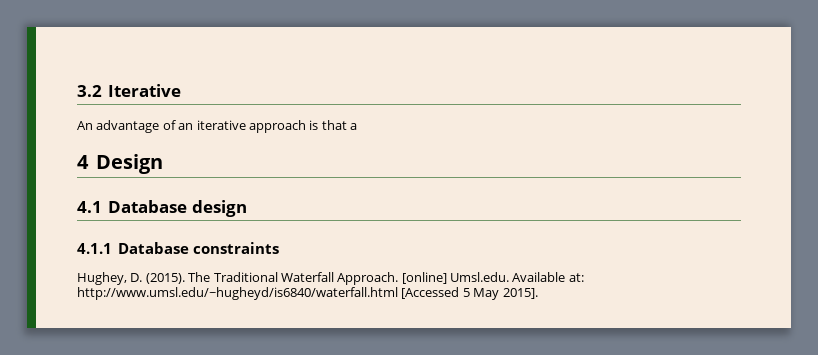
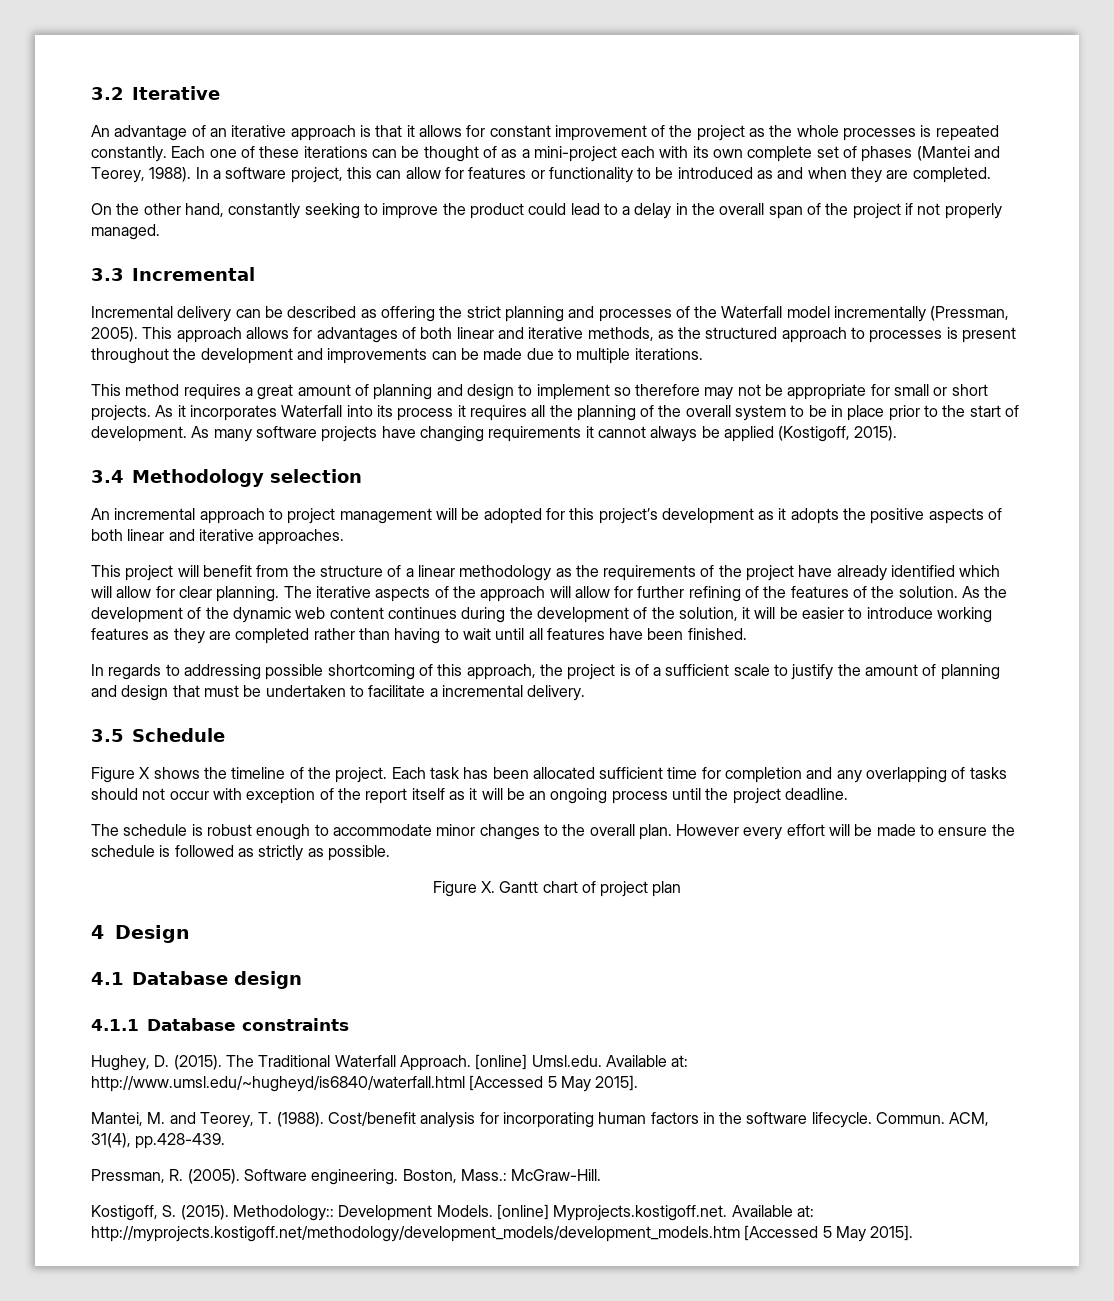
- An advantage of an iterative approach is that a
+ An advantage of an iterative approach is that it allows for constant improvement of the project as the whole processes is repeated constantly. Each one of these iterations can be thought of as a mini-project each with its own complete set of phases (Mantei and Teorey, 1988). In a software project, this can allow for features or functionality to be introduced as and when they are completed.
+ On the other hand, constantly seeking to improve the product could lead to a delay in the overall span of the project if not properly managed.
+ 3.3 Incremental
+ Incremental delivery can be described as offering the strict planning and processes of the Waterfall model incrementally (Pressman, 2005). This approach allows for advantages of both linear and iterative methods, as the structured approach to processes is present throughout the development and improvements can be made due to multiple iterations.
+ This method requires a great amount of planning and design to implement so therefore may not be appropriate for small or short projects. As it incorporates Waterfall into its process it requires all the planning of the overall system to be in place prior to the start of development. As many software projects have changing requirements it cannot always be applied (Kostigoff, 2015).
+ 3.4 Methodology selection
+ An incremental approach to project management will be adopted for this project’s development as it adopts the positive aspects of both linear and iterative approaches.
+ This project will benefit from the structure of a linear methodology as the requirements of the project have already identified which will allow for clear planning. The iterative aspects of the approach will allow for further refining of the features of the solution. As the development of the dynamic web content continues during the development of the solution, it will be easier to introduce working features as they are completed rather than having to wait until all features have been finished.
+ In regards to addressing possible shortcoming of this approach, the project is of a sufficient scale to justify the amount of planning and design that must be undertaken to facilitate a incremental delivery.
+ 3.5 Schedule
+ Figure X shows the timeline of the project. Each task has been allocated sufficient time for completion and any overlapping of tasks should not occur with exception of the report itself as it will be an ongoing process until the project deadline.
+ The schedule is robust enough to accommodate minor changes to the overall plan. However every effort will be made to ensure the schedule is followed as strictly as possible.
+ Figure X. Gantt chart of project plan
+ Mantei, M. and Teorey, T. (1988). Cost/benefit analysis for incorporating human factors in the software lifecycle. Commun. ACM, 31(4), pp.428-439.
+ Pressman, R. (2005). Software engineering. Boston, Mass.: McGraw-Hill.
+ Kostigoff, S. (2015). Methodology:: Development Models. [online] Myprojects.kostigoff.net. Available at: http://myprojects.kostigoff.net/methodology/development_models/development_models.htm [Accessed 5 May 2015].

